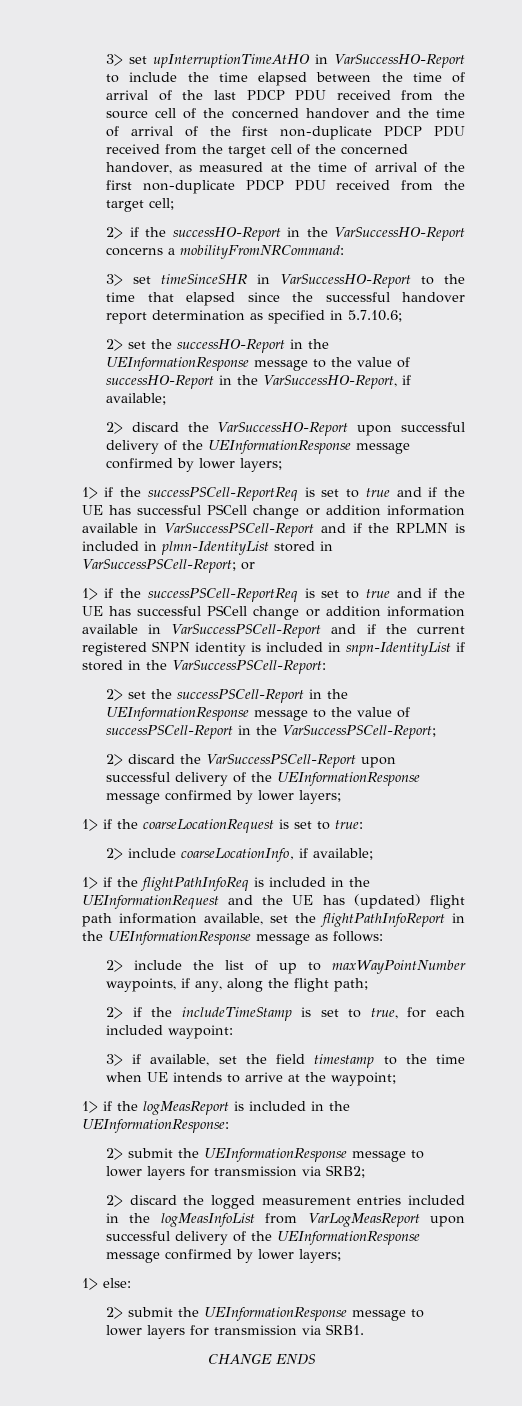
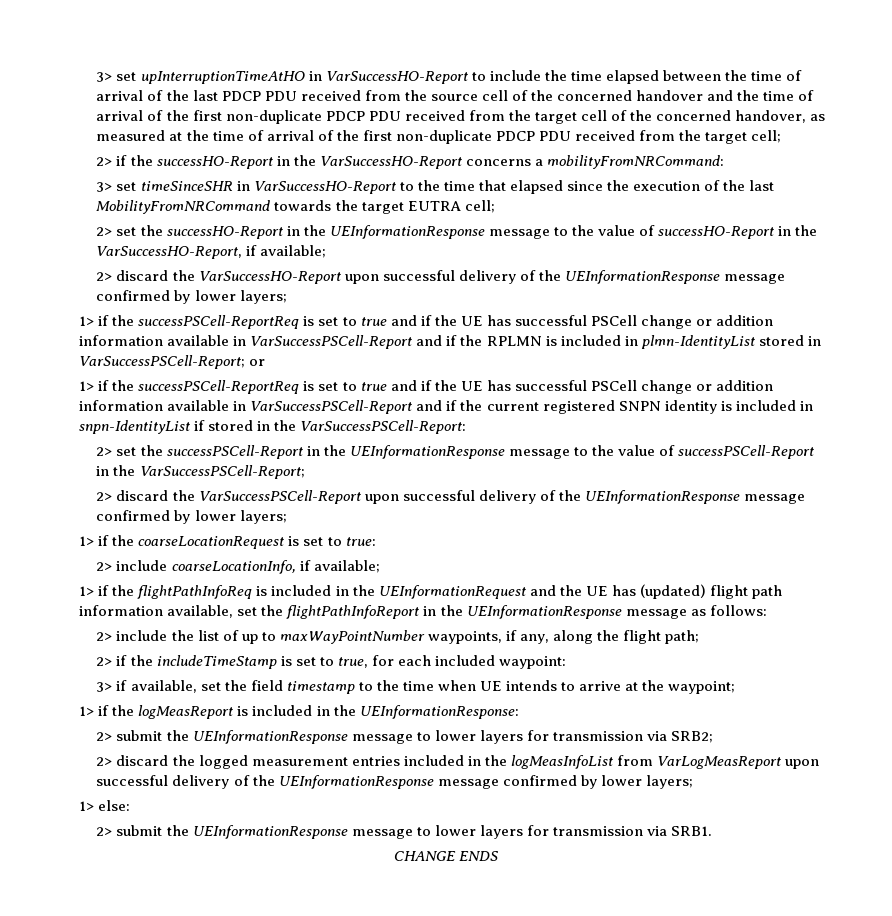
- 3> set timeSinceSHR in VarSuccessHO-Report to the time that elapsed since the successful handover report determination as specified in 5.7.10.6;
+ 3> set timeSinceSHR in VarSuccessHO-Report to the time that elapsed since the execution of the last MobilityFromNRCommand towards the target EUTRA cell;

